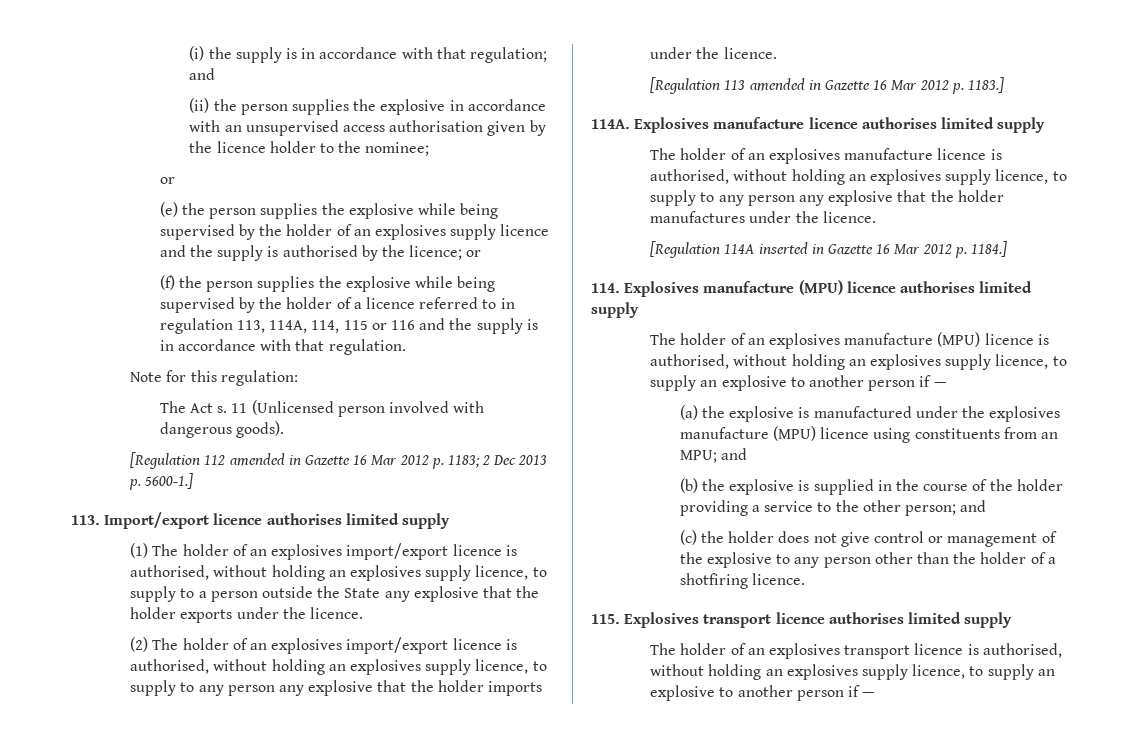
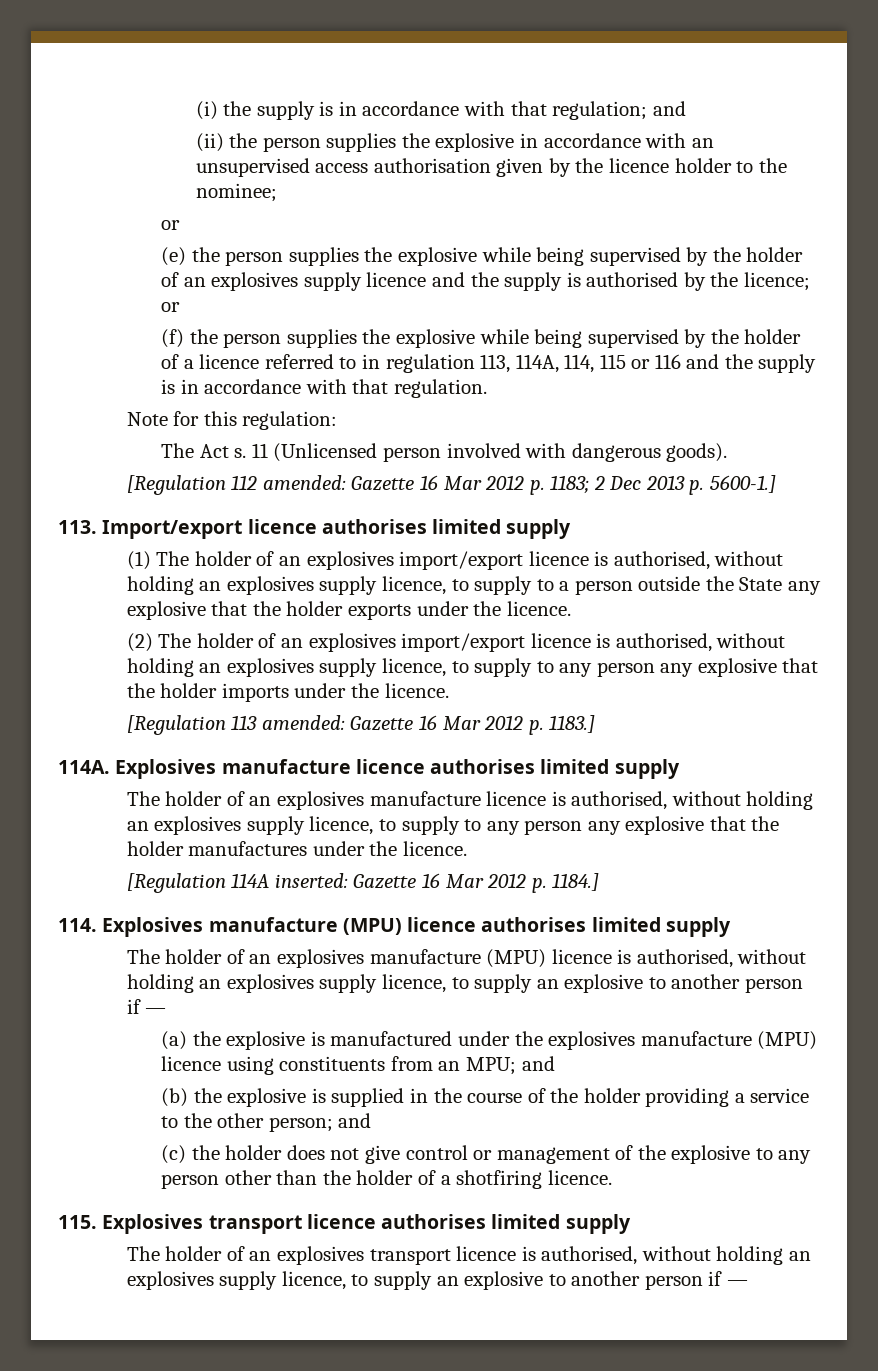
- [Regulation 112 amended in Gazette 16 Mar 2012 p. 1183; 2 Dec 2013 p. 5600-1.]
+ [Regulation 112 amended: Gazette 16 Mar 2012 p. 1183; 2 Dec 2013 p. 5600-1.]
- [Regulation 113 amended in Gazette 16 Mar 2012 p. 1183.]
+ [Regulation 113 amended: Gazette 16 Mar 2012 p. 1183.]
- [Regulation 114A inserted in Gazette 16 Mar 2012 p. 1184.]
+ [Regulation 114A inserted: Gazette 16 Mar 2012 p. 1184.]

